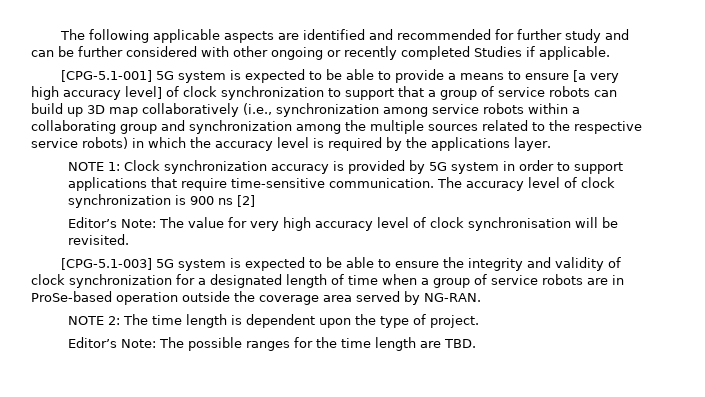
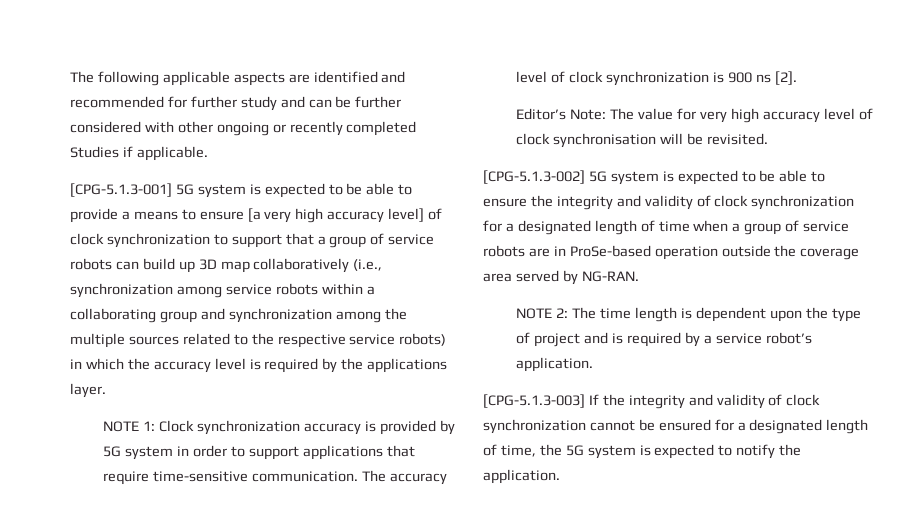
- [CPG-5.1-001] 5G system is expected to be able to provide a means to ensure [a very high accuracy level] of clock synchronization to support that a group of service robots can build up 3D map collaboratively (i.e., synchronization among service robots within a collaborating group and synchronization among the multiple sources related to the respective service robots) in which the accuracy level is required by the applications layer.
+ [CPG-5.1.3-001] 5G system is expected to be able to provide a means to ensure [a very high accuracy level] of clock synchronization to support that a group of service robots can build up 3D map collaboratively (i.e., synchronization among service robots within a collaborating group and synchronization among the multiple sources related to the respective service robots) in which the accuracy level is required by the applications layer.
- The accuracy level of clock synchronization is 900 ns [2]
+ The accuracy level of clock synchronization is 900 ns [2].
- [CPG-5.1-003] 5G system is expected to be able to ensure the integrity and validity of clock synchronization for a designated length of time when a group of service robots are in ProSe-based operation outside the coverage area served by NG-RAN.
+ [CPG-5.1.3-002] 5G system is expected to be able to ensure the integrity and validity of clock synchronization for a designated length of time when a group of service robots are in ProSe-based operation outside the coverage area served by NG-RAN.
- NOTE 2: The time length is dependent upon the type of project.
- Editor’s Note: The possible ranges for the time length are TBD.
+ NOTE 2: The time length is dependent upon the type of project and is required by a service robot’s application.
+ [CPG-5.1.3-003] If the integrity and validity of clock synchronization cannot be ensured for a designated length of time, the 5G system is expected to notify the application.

